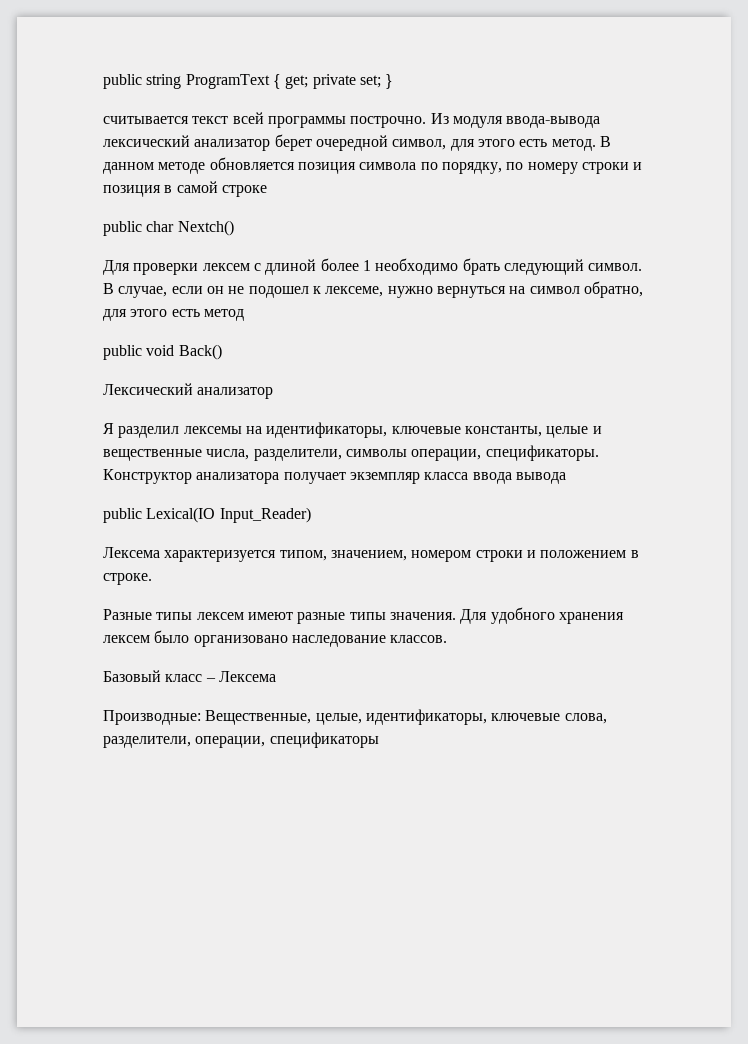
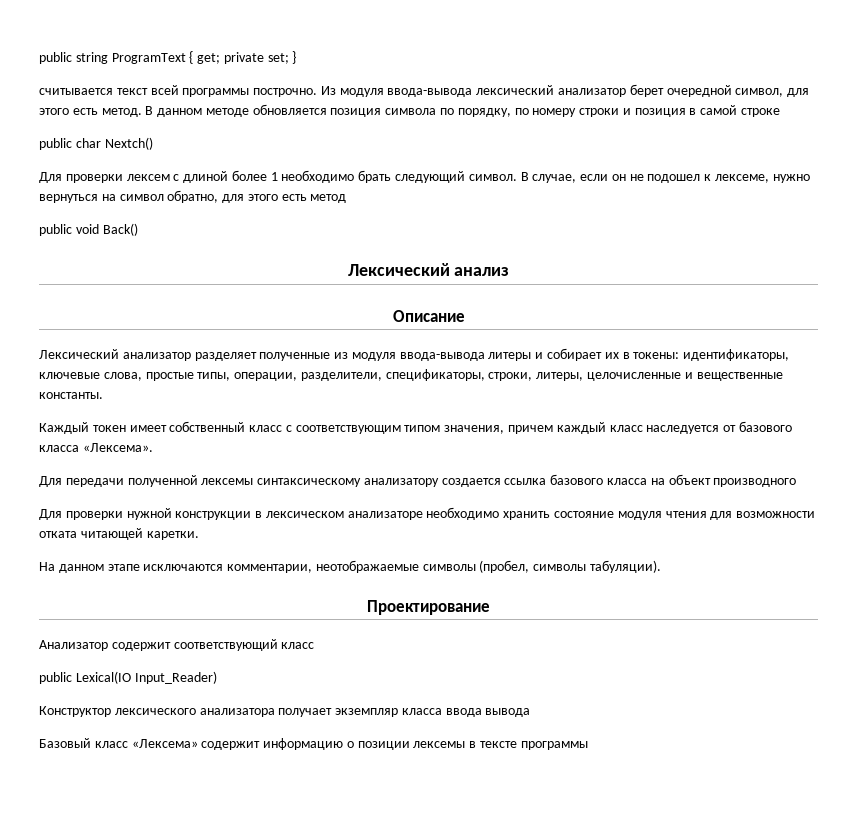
+ Лексический анализ
+ Описание
- Лексический анализатор
- Я разделил лексемы на идентификаторы, ключевые константы, целые и вещественные числа, разделители, символы операции, спецификаторы. Конструктор анализатора получает экземпляр класса ввода вывода
+ Лексический анализатор разделяет полученные из модуля ввода-вывода литеры и собирает их в токены: идентификаторы, ключевые слова, простые типы, операции, разделители, спецификаторы, строки, литеры, целочисленные и вещественные константы.
+ Каждый токен имеет собственный класс с соответствующим типом значения, причем каждый класс наследуется от базового класса «Лексема».
+ Для передачи полученной лексемы синтаксическому анализатору создается ссылка базового класса на объект производного
+ Для проверки нужной конструкции в лексическом анализаторе необходимо хранить состояние модуля чтения для возможности отката читающей каретки.
+ На данном этапе исключаются комментарии, неотображаемые символы (пробел, символы табуляции).
+ Проектирование
+ Анализатор содержит соответствующий класс
+ public Lexical(IO Input_Reader)
+ Конструктор лексического анализатора получает экземпляр класса ввода вывода
- public Lexical(IO Input_Reader)
- Лексема характеризуется типом, значением, номером строки и положением в строке.
- Разные типы лексем имеют разные типы значения. Для удобного хранения лексем было организовано наследование классов.
- Базовый класс – Лексема
- Производные: Вещественные, целые, идентификаторы, ключевые слова, разделители, операции, спецификаторы
+ Базовый класс «Лексема» содержит информацию о позиции лексемы в тексте программы

